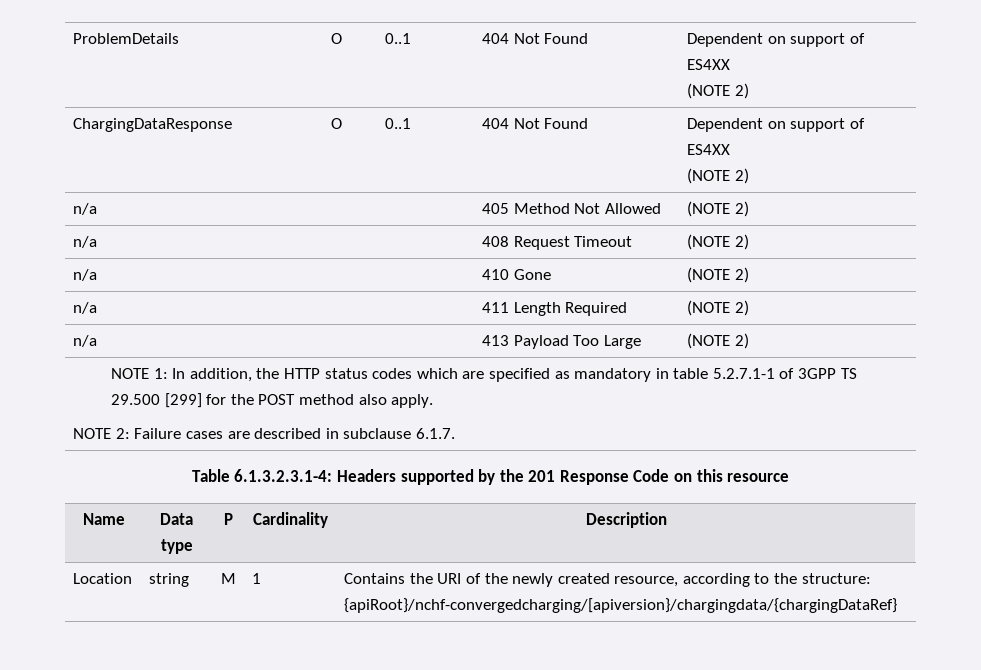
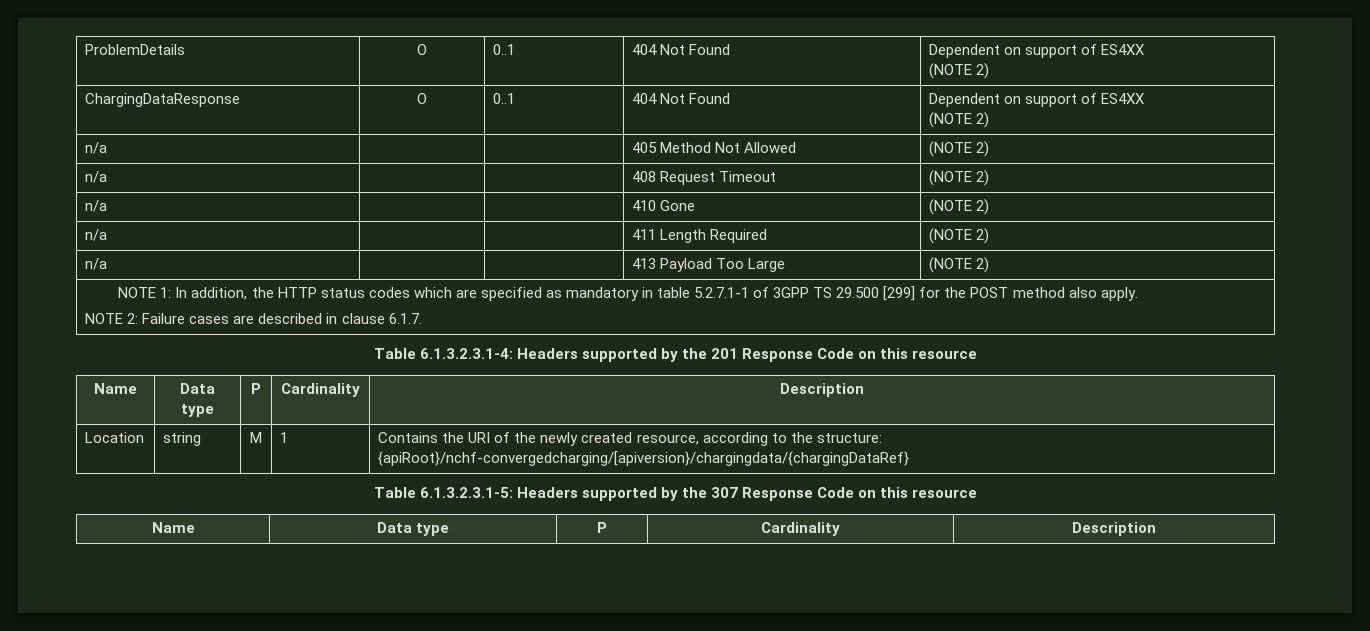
  NOTE 1: In addition, the HTTP status codes which are specified as mandatory in table 5.2.7.1-1 of 3GPP TS 29.500 [299] for the POST method also apply.
- NOTE 2: Failure cases are described in subclause 6.1.7.
+ NOTE 2: Failure cases are described in clause 6.1.7.
+ Table 6.1.3.2.3.1-5: Headers supported by the 307 Response Code on this resource
+ Name | Data type | P | Cardinality | Description

